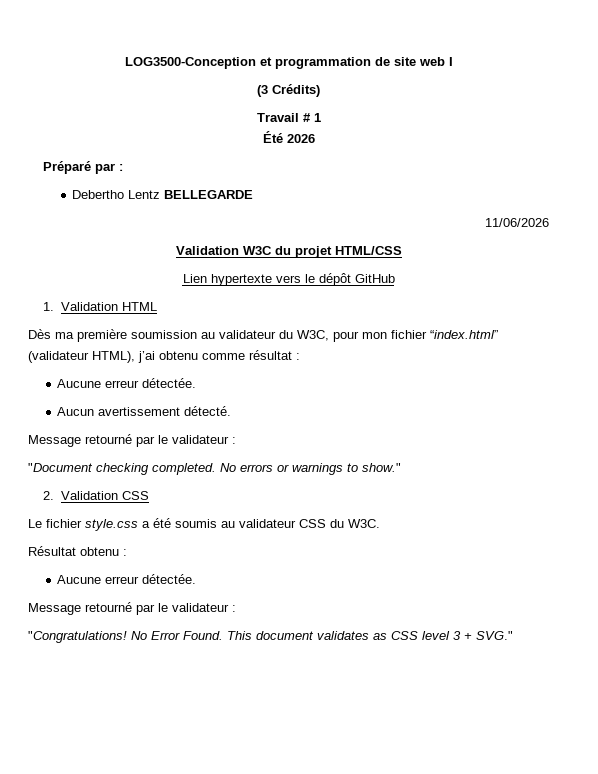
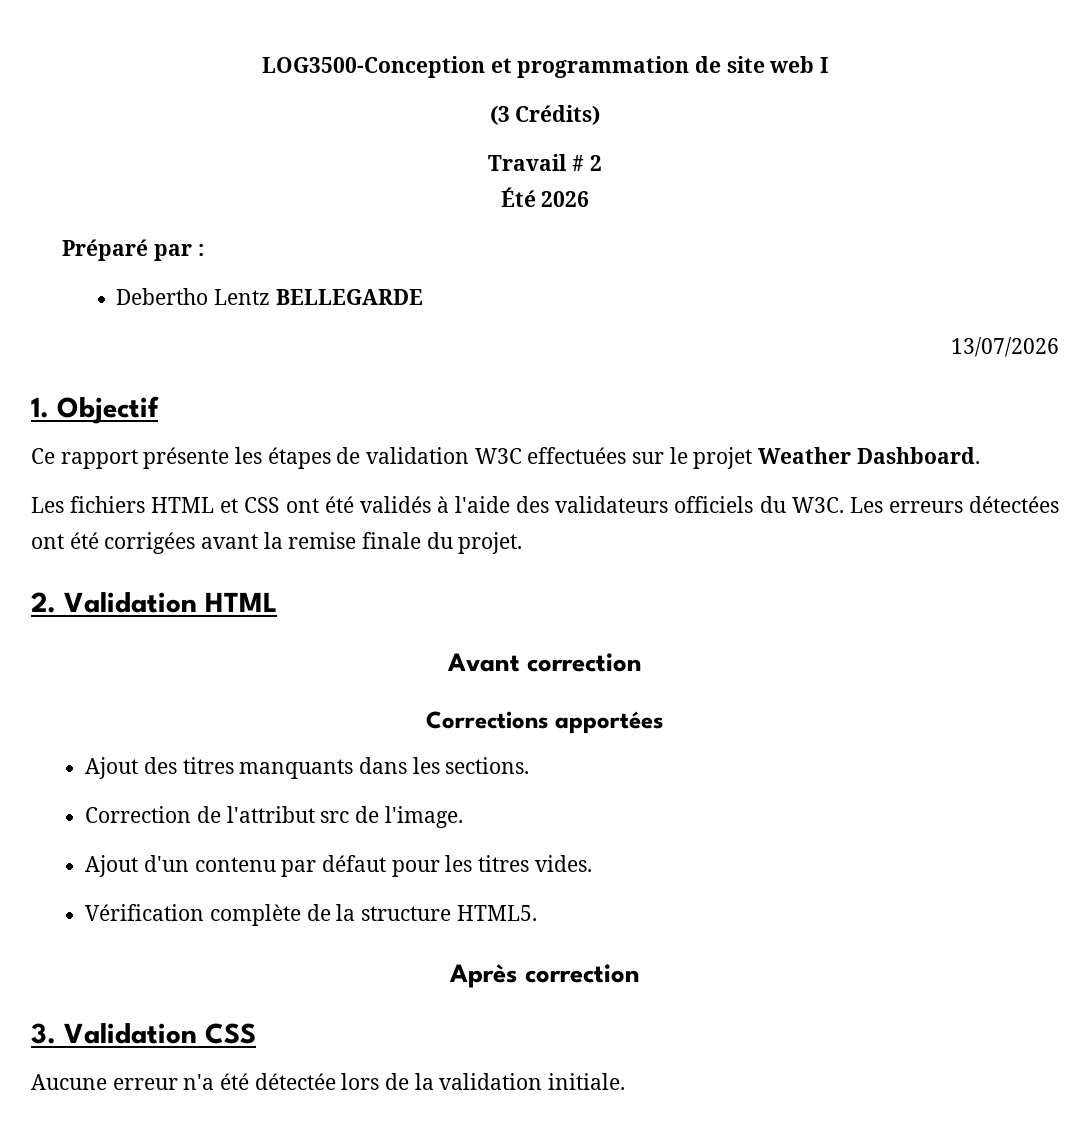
- Travail # 1
+ Travail # 2
- 11/06/2026
- Validation W3C du projet HTML/CSS
- Lien hypertexte vers le dépôt GitHub
- 1. Validation HTML
- Dès ma première soumission au validateur du W3C, pour mon fichier “index.html” (validateur HTML), j’ai obtenu comme résultat :
- Aucune erreur détectée.
- Aucun avertissement détecté.
- Message retourné par le validateur :
- "Document checking completed. No errors or warnings to show."
- 2. Validation CSS
- Le fichier style.css a été soumis au validateur CSS du W3C.
- Résultat obtenu :
- Aucune erreur détectée.
- Message retourné par le validateur :
- "Congratulations! No Error Found. This document validates as CSS level 3 + SVG."
+ 13/07/2026
+ 1. Objectif
+ Ce rapport présente les étapes de validation W3C effectuées sur le projet Weather Dashboard.
+ Les fichiers HTML et CSS ont été validés à l'aide des validateurs officiels du W3C. Les erreurs détectées ont été corrigées avant la remise finale du projet.
+ 2. Validation HTML
+ Avant correction
+ Corrections apportées
+ Ajout des titres manquants dans les sections.
+ Correction de l'attribut src de l'image.
+ Ajout d'un contenu par défaut pour les titres vides.
+ Vérification complète de la structure HTML5.
+ Après correction
+ 3. Validation CSS
+ Aucune erreur n'a été détectée lors de la validation initiale.

